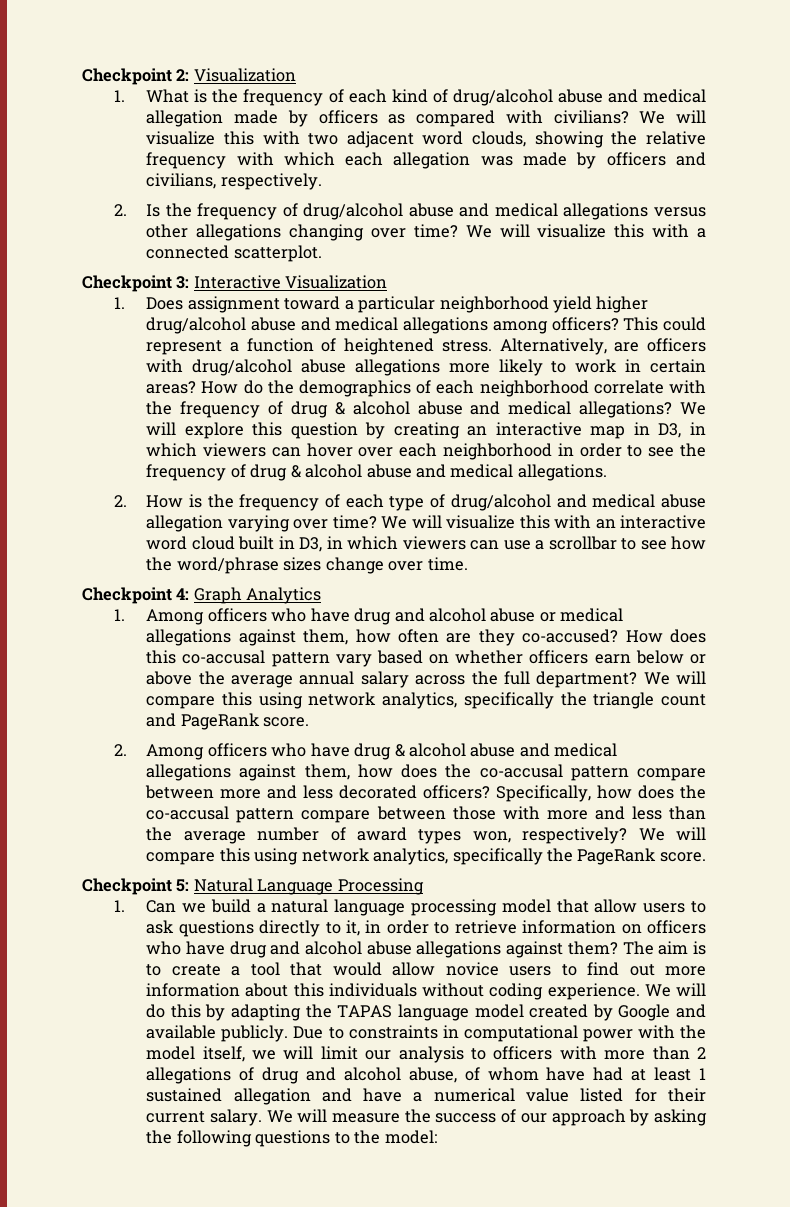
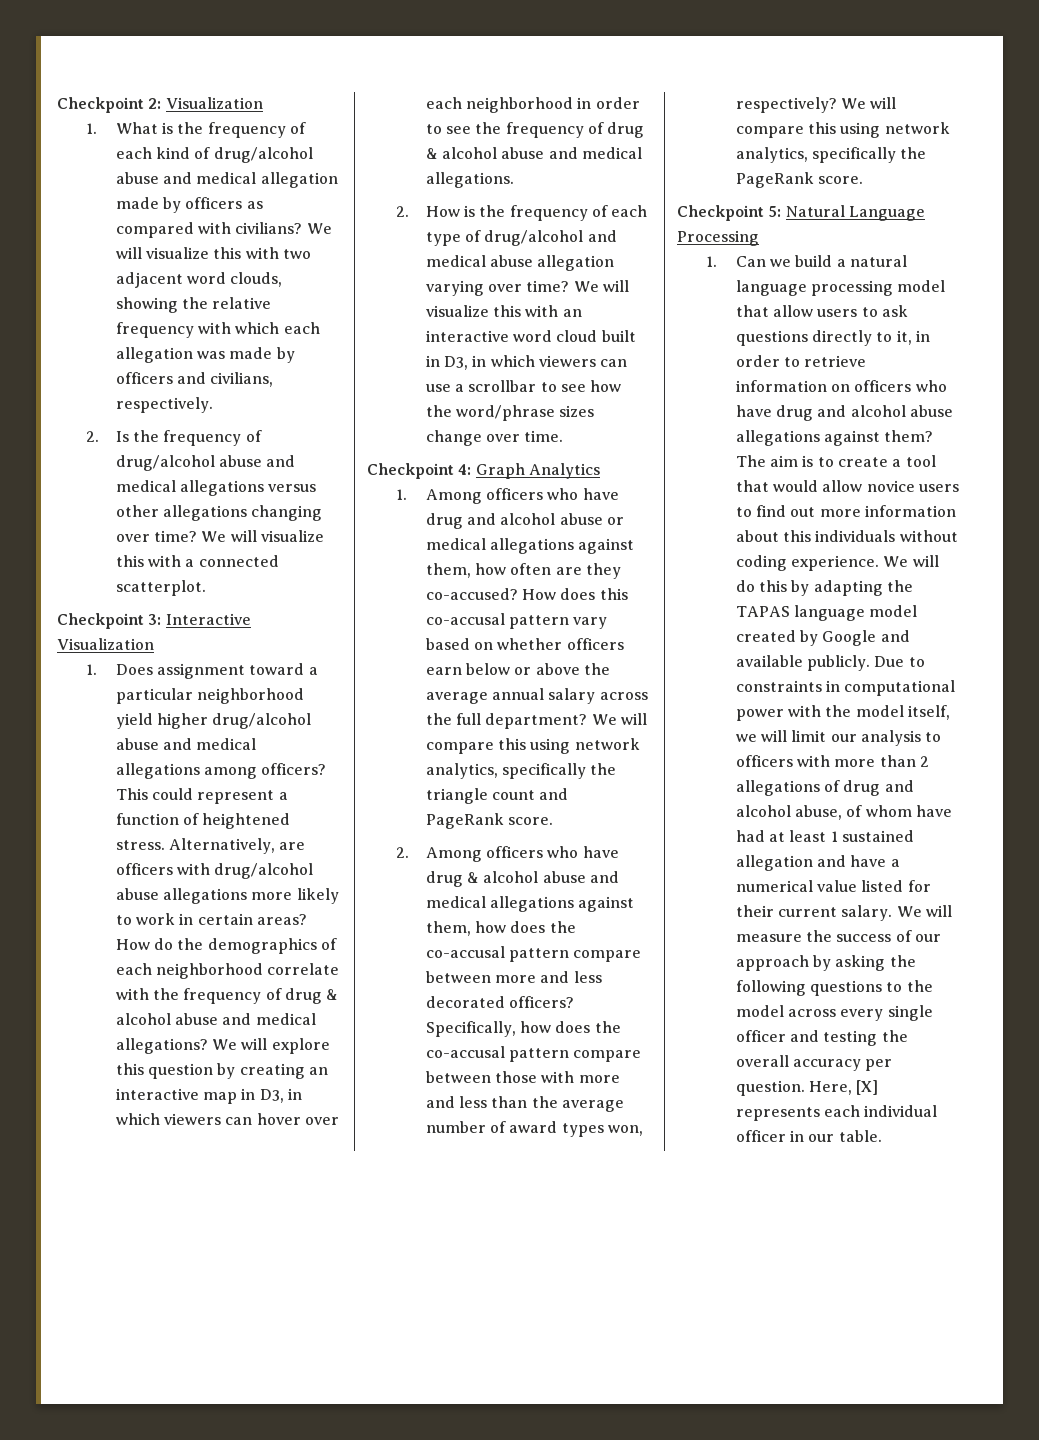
- We will measure the success of our approach by asking the following questions to the model:
+ We will measure the success of our approach by asking the following questions to the model across every single officer and testing the overall accuracy per question. Here, [X] represents each individual officer in our table.

